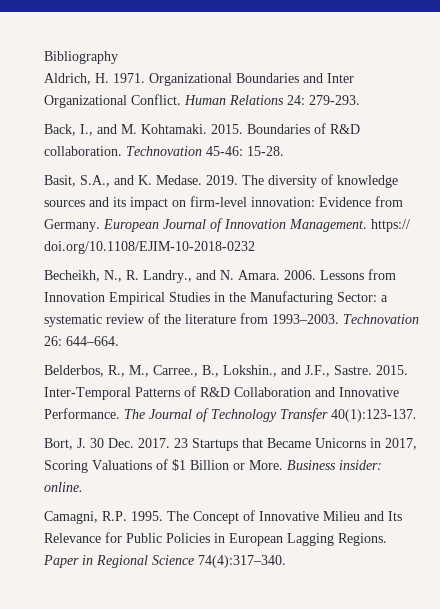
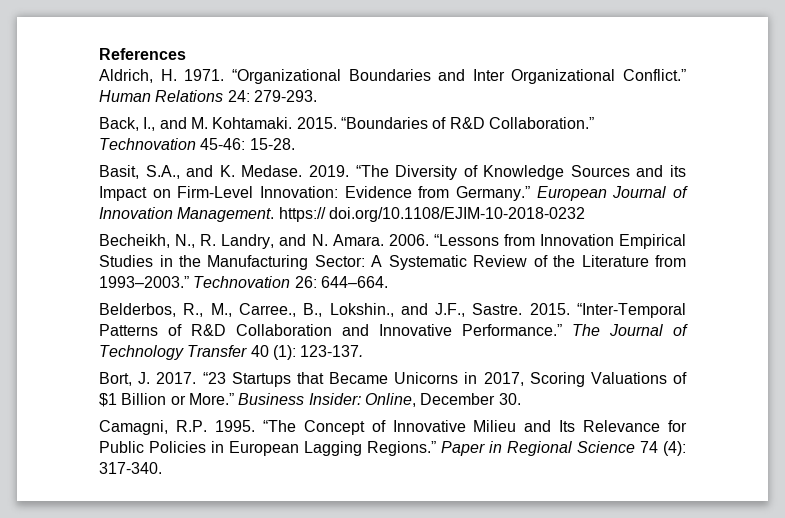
- Bibliography
+ References
- Organizational Boundaries and Inter Organizational Conflict.
+ “Organizational Boundaries and Inter Organizational Conflict.”
- Boundaries of R&D collaboration.
+ “Boundaries of R&D Collaboration.”
- The diversity of knowledge sources and its impact on firm-level innovation: Evidence from Germany.
+ “The Diversity of Knowledge Sources and its Impact on Firm-Level Innovation: Evidence from Germany.”
- Becheikh, N., R. Landry., and N. Amara.
+ Becheikh, N., R. Landry, and N. Amara.
- Lessons from Innovation Empirical Studies in the Manufacturing Sector: a systematic review of the literature from 1993–2003.
+ “Lessons from Innovation Empirical Studies in the Manufacturing Sector: A Systematic Review of the Literature from 1993–2003.”
- Inter-Temporal Patterns of R&D Collaboration and Innovative Performance.
+ “Inter-Temporal Patterns of R&D Collaboration and Innovative Performance.”
- The Journal of Technology Transfer 40(1):123-137.
+ The Journal of Technology Transfer 40 (1): 123-137.
- Bort, J. 30 Dec. 2017. 23 Startups that Became Unicorns in 2017, Scoring Valuations of $1 Billion or More. Business insider: online.
+ Bort, J. 2017. “23 Startups that Became Unicorns in 2017, Scoring Valuations of $1 Billion or More.” Business Insider: Online, December 30.
- The Concept of Innovative Milieu and Its Relevance for Public Policies in European Lagging Regions.
+ “The Concept of Innovative Milieu and Its Relevance for Public Policies in European Lagging Regions.”
- Paper in Regional Science 74(4):317–340.
+ Paper in Regional Science 74 (4): 317-340.

